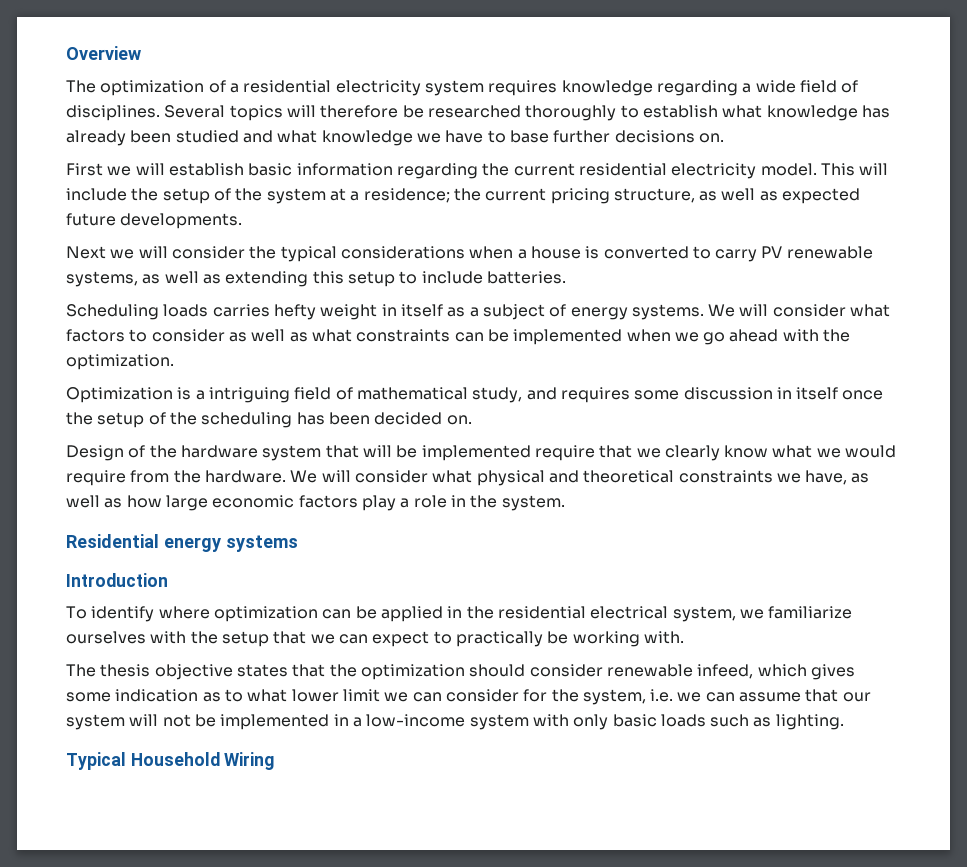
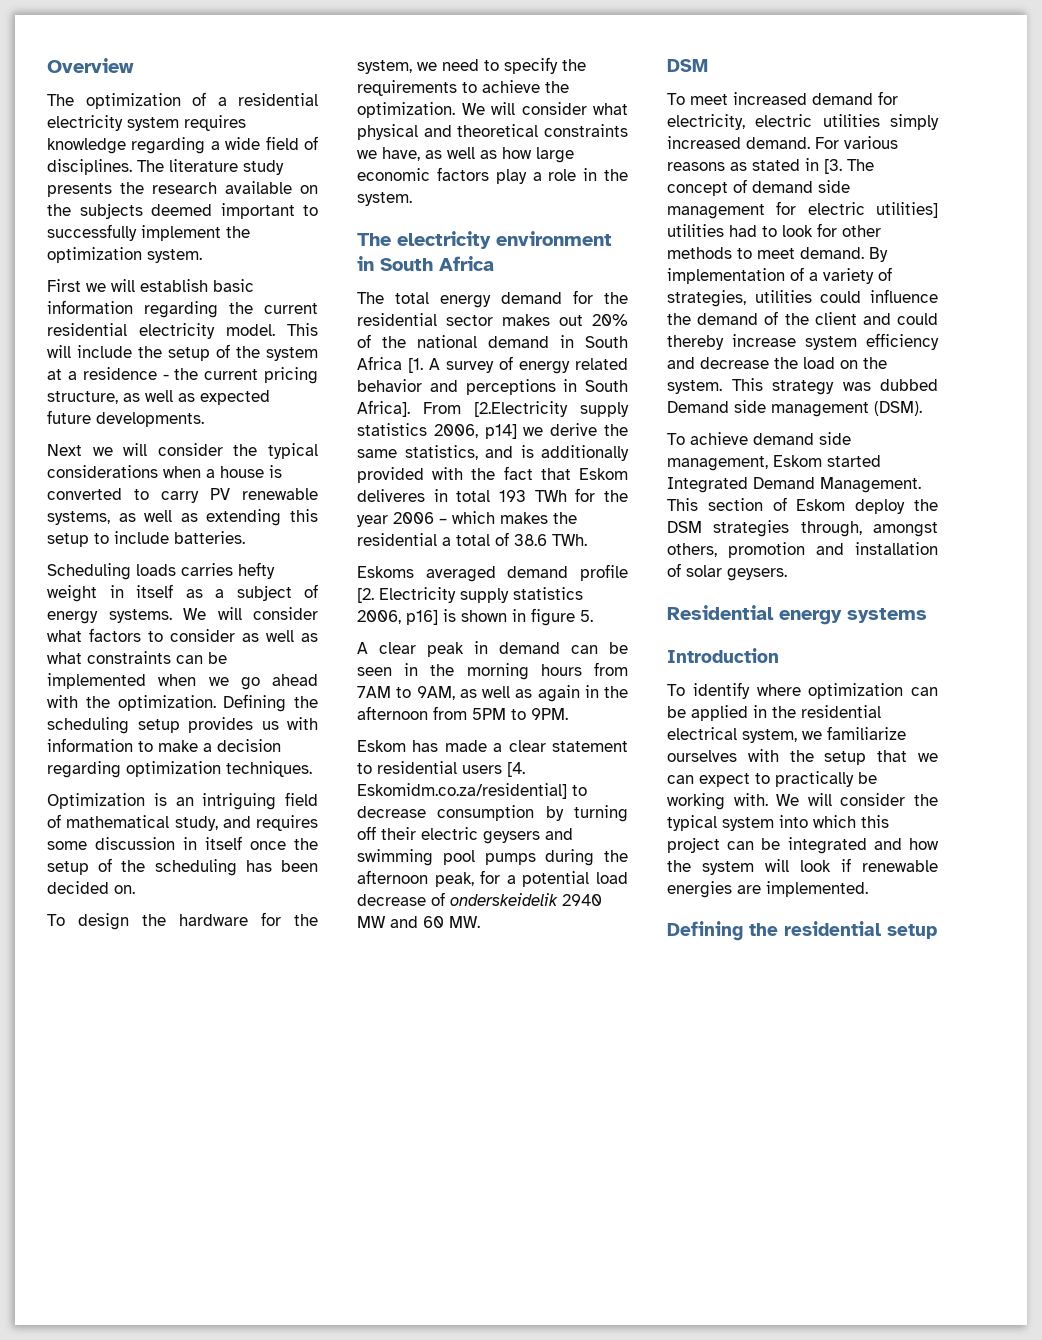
- Several topics will therefore be researched thoroughly to establish what knowledge has already been studied and what knowledge we have to base further decisions on.
+ The literature study presents the research available on the subjects deemed important to successfully implement the optimization system.
- This will include the setup of the system at a residence; the current pricing structure, as well as expected future developments.
+ This will include the setup of the system at a residence - the current pricing structure, as well as expected future developments.
+ Defining the scheduling setup provides us with information to make a decision regarding optimization techniques.
- Optimization is a intriguing field of mathematical study, and requires some discussion in itself once the setup of the scheduling has been decided on.
+ Optimization is an intriguing field of mathematical study, and requires some discussion in itself once the setup of the scheduling has been decided on.
- Design of the hardware system that will be implemented require that we clearly know what we would require from the hardware.
+ To design the hardware for the system, we need to specify the requirements to achieve the optimization.
+ The electricity environment in South Africa
+ The total energy demand for the residential sector makes out 20% of the national demand in South Africa [1. A survey of energy related behavior and perceptions in South Africa]. From [2.Electricity supply statistics 2006, p14] we derive the same statistics, and is additionally provided with the fact that Eskom deliveres in total 193 TWh for the year 2006 – which makes the residential a total of 38.6 TWh.
+ Eskoms averaged demand profile [2. Electricity supply statistics 2006, p16] is shown in figure 5.
+ A clear peak in demand can be seen in the morning hours from 7AM to 9AM, as well as again in the afternoon from 5PM to 9PM.
+ Eskom has made a clear statement to residential users [4. Eskomidm.co.za/residential] to decrease consumption by turning off their electric geysers and swimming pool pumps during the afternoon peak, for a potential load decrease of onderskeidelik 2940 MW and 60 MW.
+ DSM
+ To meet increased demand for electricity, electric utilities simply increased demand. For various reasons as stated in [3. The concept of demand side management for electric utilities] utilities had to look for other methods to meet demand. By implementation of a variety of strategies, utilities could influence the demand of the client and could thereby increase system efficiency and decrease the load on the system. This strategy was dubbed Demand side management (DSM).
+ To achieve demand side management, Eskom started Integrated Demand Management. This section of Eskom deploy the DSM strategies through, amongst others, promotion and installation of solar geysers.
- To identify where optimization can be applied in the residential electrical system, we familiarize ourselves with the setup that we can expect to practically be working with.
- The thesis objective states that the optimization should consider renewable infeed, which gives some indication as to what lower limit we can consider for the system, i.e. we can assume that our system will not be implemented in a low-income system with only basic loads such as lighting.
- Typical Household Wiring
+ To identify where optimization can be applied in the residential electrical system, we familiarize ourselves with the setup that we can expect to practically be working with. We will consider the typical system into which this project can be integrated and how the system will look if renewable energies are implemented.
+ Defining the residential setup

